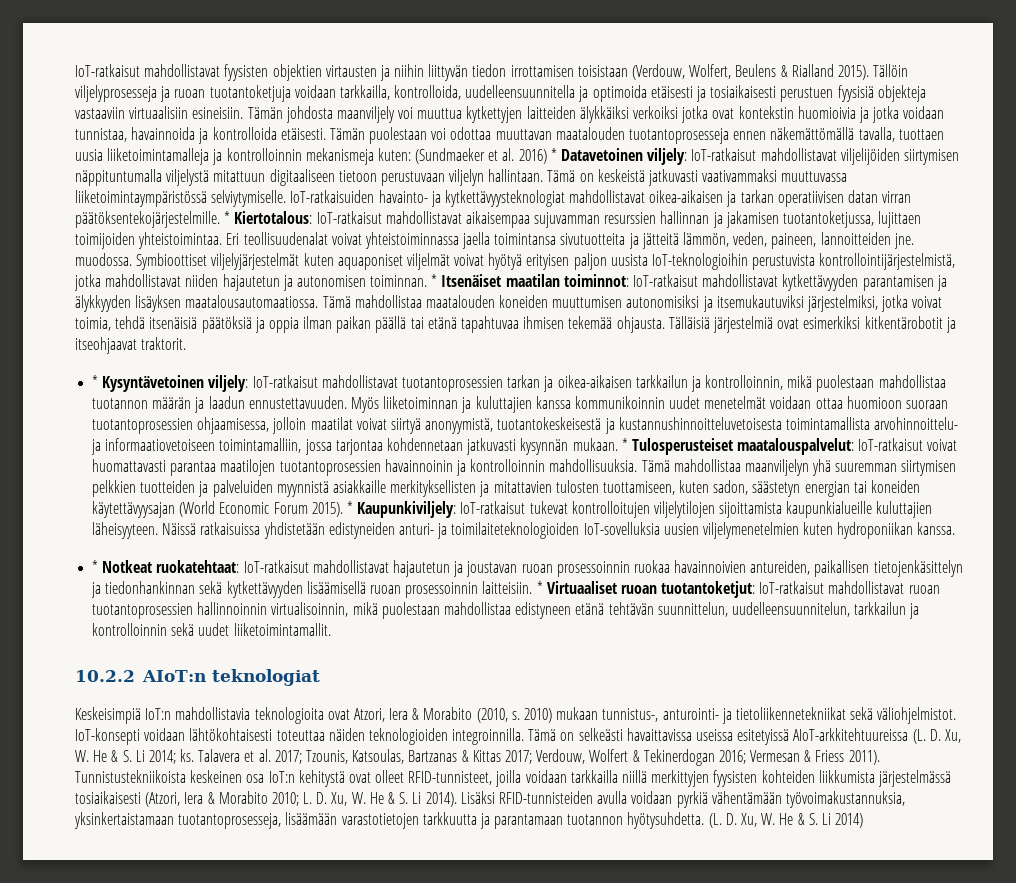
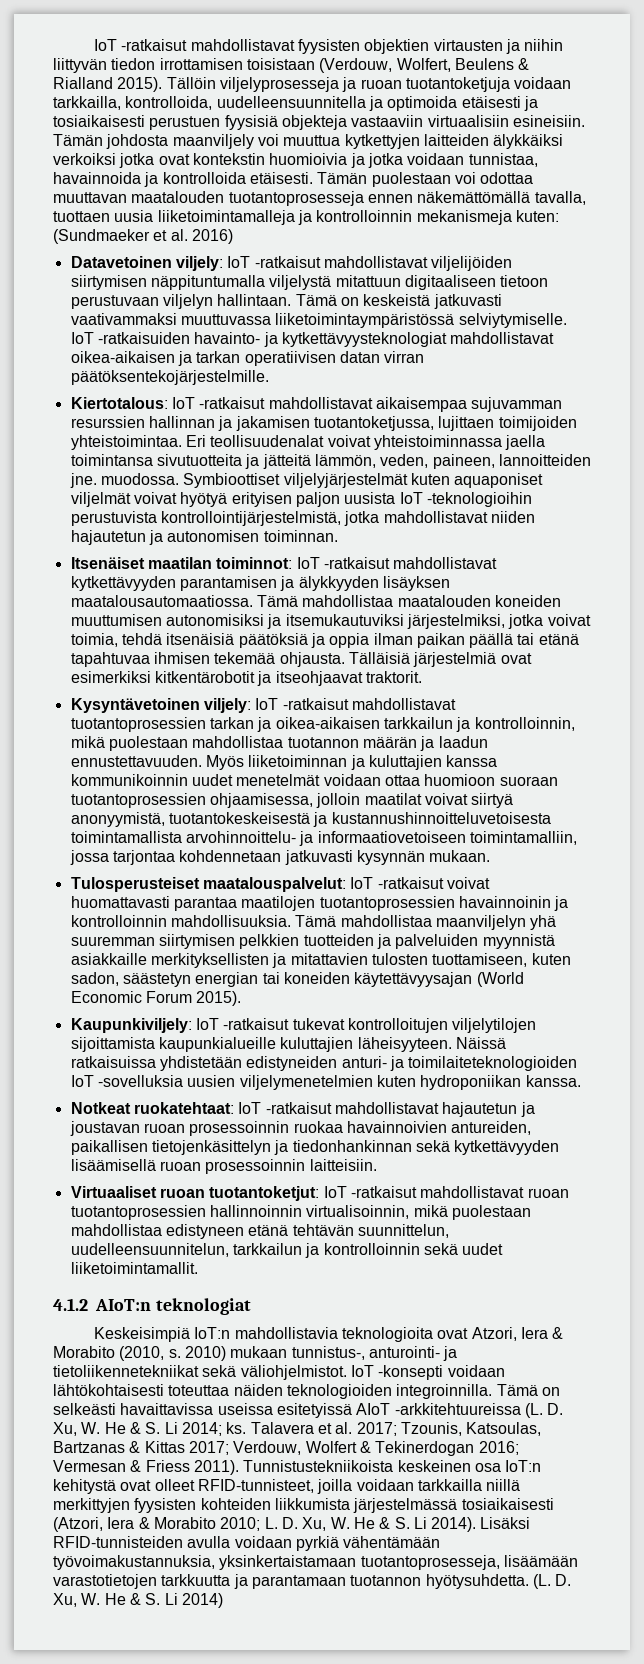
- IoT-ratkaisut mahdollistavat fyysisten objektien virtausten ja niihin liittyvän tiedon irrottamisen toisistaan (Verdouw, Wolfert, Beulens & Rialland 2015).
+ IoT -ratkaisut mahdollistavat fyysisten objektien virtausten ja niihin liittyvän tiedon irrottamisen toisistaan (Verdouw, Wolfert, Beulens & Rialland 2015).
- Tämän puolestaan voi odottaa muuttavan maatalouden tuotantoprosesseja ennen näkemättömällä tavalla, tuottaen uusia liiketoimintamalleja ja kontrolloinnin mekanismeja kuten: (Sundmaeker et al. 2016) * Datavetoinen viljely: IoT-ratkaisut mahdollistavat viljelijöiden siirtymisen näppituntumalla viljelystä mitattuun digitaaliseen tietoon perustuvaan viljelyn hallintaan.
+ Tämän puolestaan voi odottaa muuttavan maatalouden tuotantoprosesseja ennen näkemättömällä tavalla, tuottaen uusia liiketoimintamalleja ja kontrolloinnin mekanismeja kuten: (Sundmaeker et al. 2016)
+ Datavetoinen viljely: IoT -ratkaisut mahdollistavat viljelijöiden siirtymisen näppituntumalla viljelystä mitattuun digitaaliseen tietoon perustuvaan viljelyn hallintaan.
- IoT-ratkaisuiden havainto- ja kytkettävyysteknologiat mahdollistavat oikea-aikaisen ja tarkan operatiivisen datan virran päätöksentekojärjestelmille. * Kiertotalous: IoT-ratkaisut mahdollistavat aikaisempaa sujuvamman resurssien hallinnan ja jakamisen tuotantoketjussa, lujittaen toimijoiden yhteistoimintaa.
+ IoT -ratkaisuiden havainto- ja kytkettävyysteknologiat mahdollistavat oikea-aikaisen ja tarkan operatiivisen datan virran päätöksentekojärjestelmille.
+ Kiertotalous: IoT -ratkaisut mahdollistavat aikaisempaa sujuvamman resurssien hallinnan ja jakamisen tuotantoketjussa, lujittaen toimijoiden yhteistoimintaa.
- Symbioottiset viljelyjärjestelmät kuten aquaponiset viljelmät voivat hyötyä erityisen paljon uusista IoT-teknologioihin perustuvista kontrollointijärjestelmistä, jotka mahdollistavat niiden hajautetun ja autonomisen toiminnan. * Itsenäiset maatilan toiminnot: IoT-ratkaisut mahdollistavat kytkettävyyden parantamisen ja älykkyyden lisäyksen maatalousautomaatiossa.
+ Symbioottiset viljelyjärjestelmät kuten aquaponiset viljelmät voivat hyötyä erityisen paljon uusista IoT -teknologioihin perustuvista kontrollointijärjestelmistä, jotka mahdollistavat niiden hajautetun ja autonomisen toiminnan.
+ Itsenäiset maatilan toiminnot: IoT -ratkaisut mahdollistavat kytkettävyyden parantamisen ja älykkyyden lisäyksen maatalousautomaatiossa.
- * Kysyntävetoinen viljely: IoT-ratkaisut mahdollistavat tuotantoprosessien tarkan ja oikea-aikaisen tarkkailun ja kontrolloinnin, mikä puolestaan mahdollistaa tuotannon määrän ja laadun ennustettavuuden.
+ Kysyntävetoinen viljely: IoT -ratkaisut mahdollistavat tuotantoprosessien tarkan ja oikea-aikaisen tarkkailun ja kontrolloinnin, mikä puolestaan mahdollistaa tuotannon määrän ja laadun ennustettavuuden.
- Myös liiketoiminnan ja kuluttajien kanssa kommunikoinnin uudet menetelmät voidaan ottaa huomioon suoraan tuotantoprosessien ohjaamisessa, jolloin maatilat voivat siirtyä anonyymistä, tuotantokeskeisestä ja kustannushinnoitteluvetoisesta toimintamallista arvohinnoittelu- ja informaatiovetoiseen toimintamalliin, jossa tarjontaa kohdennetaan jatkuvasti kysynnän mukaan. * Tulosperusteiset maatalouspalvelut: IoT-ratkaisut voivat huomattavasti parantaa maatilojen tuotantoprosessien havainnoinin ja kontrolloinnin mahdollisuuksia.
+ Myös liiketoiminnan ja kuluttajien kanssa kommunikoinnin uudet menetelmät voidaan ottaa huomioon suoraan tuotantoprosessien ohjaamisessa, jolloin maatilat voivat siirtyä anonyymistä, tuotantokeskeisestä ja kustannushinnoitteluvetoisesta toimintamallista arvohinnoittelu- ja informaatiovetoiseen toimintamalliin, jossa tarjontaa kohdennetaan jatkuvasti kysynnän mukaan.
+ Tulosperusteiset maatalouspalvelut: IoT -ratkaisut voivat huomattavasti parantaa maatilojen tuotantoprosessien havainnoinin ja kontrolloinnin mahdollisuuksia.
- Tämä mahdollistaa maanviljelyn yhä suuremman siirtymisen pelkkien tuotteiden ja palveluiden myynnistä asiakkaille merkityksellisten ja mitattavien tulosten tuottamiseen, kuten sadon, säästetyn energian tai koneiden käytettävyysajan (World Economic Forum 2015). * Kaupunkiviljely: IoT-ratkaisut tukevat kontrolloitujen viljelytilojen sijoittamista kaupunkialueille kuluttajien läheisyyteen.
+ Tämä mahdollistaa maanviljelyn yhä suuremman siirtymisen pelkkien tuotteiden ja palveluiden myynnistä asiakkaille merkityksellisten ja mitattavien tulosten tuottamiseen, kuten sadon, säästetyn energian tai koneiden käytettävyysajan (World Economic Forum 2015).
+ Kaupunkiviljely: IoT -ratkaisut tukevat kontrolloitujen viljelytilojen sijoittamista kaupunkialueille kuluttajien läheisyyteen.
- Näissä ratkaisuissa yhdistetään edistyneiden anturi- ja toimilaiteteknologioiden IoT-sovelluksia uusien viljelymenetelmien kuten hydroponiikan kanssa.
+ Näissä ratkaisuissa yhdistetään edistyneiden anturi- ja toimilaiteteknologioiden IoT -sovelluksia uusien viljelymenetelmien kuten hydroponiikan kanssa.
- * Notkeat ruokatehtaat: IoT-ratkaisut mahdollistavat hajautetun ja joustavan ruoan prosessoinnin ruokaa havainnoivien antureiden, paikallisen tietojenkäsittelyn ja tiedonhankinnan sekä kytkettävyyden lisäämisellä ruoan prosessoinnin laitteisiin. * Virtuaaliset ruoan tuotantoketjut: IoT-ratkaisut mahdollistavat ruoan tuotantoprosessien hallinnoinnin virtualisoinnin, mikä puolestaan mahdollistaa edistyneen etänä tehtävän suunnittelun, uudelleensuunnitelun, tarkkailun ja kontrolloinnin sekä uudet liiketoimintamallit.
+ Notkeat ruokatehtaat: IoT -ratkaisut mahdollistavat hajautetun ja joustavan ruoan prosessoinnin ruokaa havainnoivien antureiden, paikallisen tietojenkäsittelyn ja tiedonhankinnan sekä kytkettävyyden lisäämisellä ruoan prosessoinnin laitteisiin.
+ Virtuaaliset ruoan tuotantoketjut: IoT -ratkaisut mahdollistavat ruoan tuotantoprosessien hallinnoinnin virtualisoinnin, mikä puolestaan mahdollistaa edistyneen etänä tehtävän suunnittelun, uudelleensuunnitelun, tarkkailun ja kontrolloinnin sekä uudet liiketoimintamallit.
- 10.2.2 AIoT:n teknologiat
+ 4.1.2 AIoT:n teknologiat
- IoT-konsepti voidaan lähtökohtaisesti toteuttaa näiden teknologioiden integroinnilla.
+ IoT -konsepti voidaan lähtökohtaisesti toteuttaa näiden teknologioiden integroinnilla.
- Tämä on selkeästi havaittavissa useissa esitetyissä AIoT-arkkitehtuureissa (L. D. Xu, W. He & S. Li 2014; ks.
+ Tämä on selkeästi havaittavissa useissa esitetyissä AIoT -arkkitehtuureissa (L. D. Xu, W. He & S. Li 2014; ks.

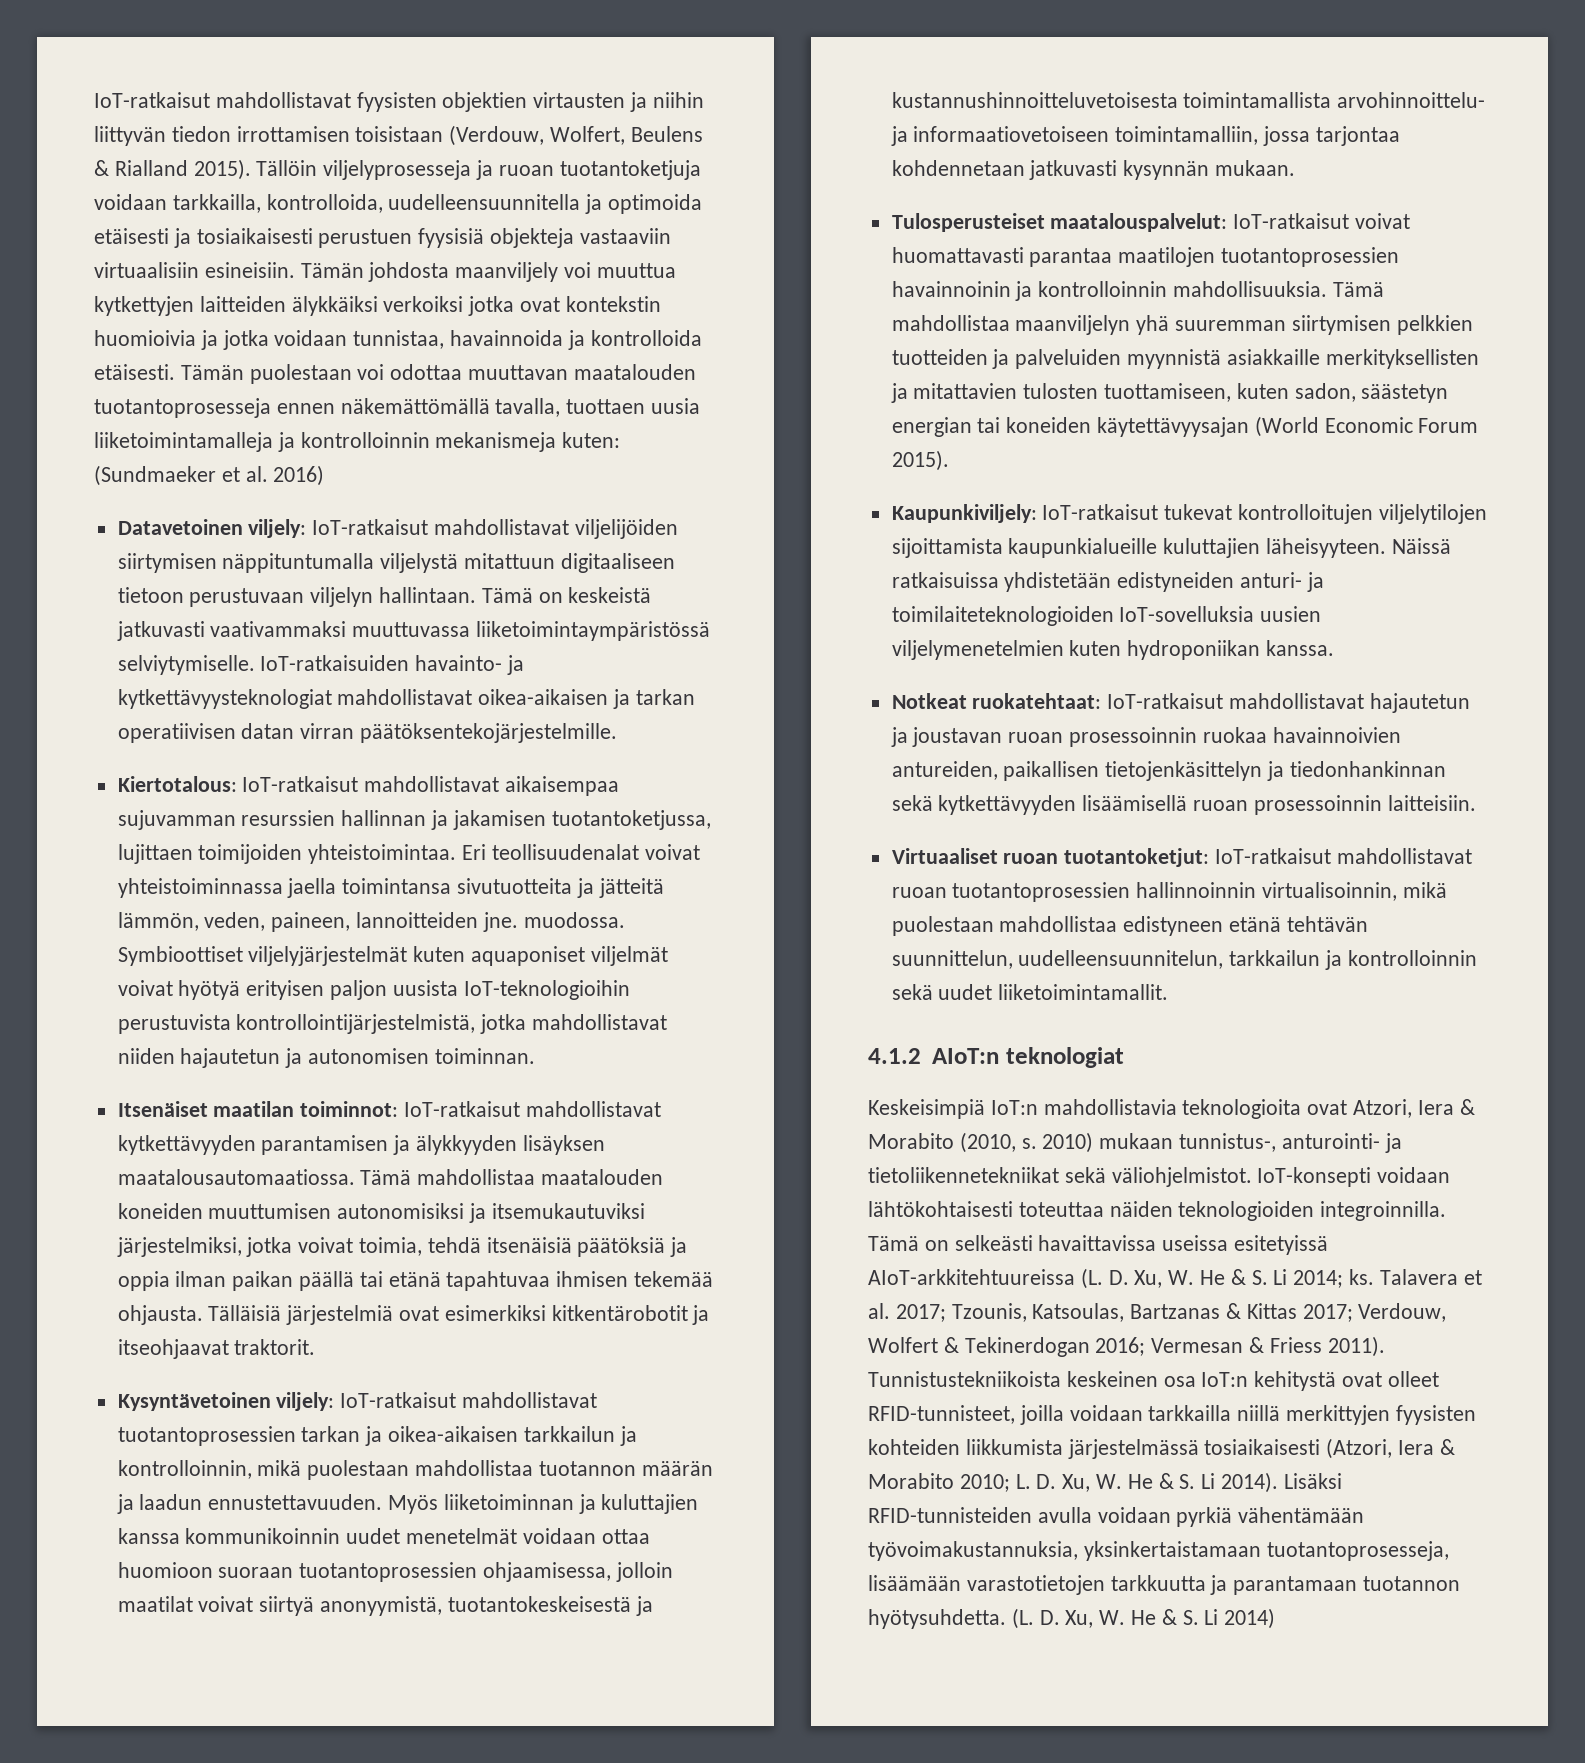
- IoT -ratkaisut mahdollistavat fyysisten objektien virtausten ja niihin liittyvän tiedon irrottamisen toisistaan (Verdouw, Wolfert, Beulens & Rialland 2015).
+ IoT-ratkaisut mahdollistavat fyysisten objektien virtausten ja niihin liittyvän tiedon irrottamisen toisistaan (Verdouw, Wolfert, Beulens & Rialland 2015).
- Datavetoinen viljely: IoT -ratkaisut mahdollistavat viljelijöiden siirtymisen näppituntumalla viljelystä mitattuun digitaaliseen tietoon perustuvaan viljelyn hallintaan.
+ Datavetoinen viljely: IoT-ratkaisut mahdollistavat viljelijöiden siirtymisen näppituntumalla viljelystä mitattuun digitaaliseen tietoon perustuvaan viljelyn hallintaan.
- IoT -ratkaisuiden havainto- ja kytkettävyysteknologiat mahdollistavat oikea-aikaisen ja tarkan operatiivisen datan virran päätöksentekojärjestelmille.
+ IoT-ratkaisuiden havainto- ja kytkettävyysteknologiat mahdollistavat oikea-aikaisen ja tarkan operatiivisen datan virran päätöksentekojärjestelmille.
- Kiertotalous: IoT -ratkaisut mahdollistavat aikaisempaa sujuvamman resurssien hallinnan ja jakamisen tuotantoketjussa, lujittaen toimijoiden yhteistoimintaa.
+ Kiertotalous: IoT-ratkaisut mahdollistavat aikaisempaa sujuvamman resurssien hallinnan ja jakamisen tuotantoketjussa, lujittaen toimijoiden yhteistoimintaa.
- Symbioottiset viljelyjärjestelmät kuten aquaponiset viljelmät voivat hyötyä erityisen paljon uusista IoT -teknologioihin perustuvista kontrollointijärjestelmistä, jotka mahdollistavat niiden hajautetun ja autonomisen toiminnan.
+ Symbioottiset viljelyjärjestelmät kuten aquaponiset viljelmät voivat hyötyä erityisen paljon uusista IoT-teknologioihin perustuvista kontrollointijärjestelmistä, jotka mahdollistavat niiden hajautetun ja autonomisen toiminnan.
- Itsenäiset maatilan toiminnot: IoT -ratkaisut mahdollistavat kytkettävyyden parantamisen ja älykkyyden lisäyksen maatalousautomaatiossa.
+ Itsenäiset maatilan toiminnot: IoT-ratkaisut mahdollistavat kytkettävyyden parantamisen ja älykkyyden lisäyksen maatalousautomaatiossa.
- Kysyntävetoinen viljely: IoT -ratkaisut mahdollistavat tuotantoprosessien tarkan ja oikea-aikaisen tarkkailun ja kontrolloinnin, mikä puolestaan mahdollistaa tuotannon määrän ja laadun ennustettavuuden.
+ Kysyntävetoinen viljely: IoT-ratkaisut mahdollistavat tuotantoprosessien tarkan ja oikea-aikaisen tarkkailun ja kontrolloinnin, mikä puolestaan mahdollistaa tuotannon määrän ja laadun ennustettavuuden.
- Tulosperusteiset maatalouspalvelut: IoT -ratkaisut voivat huomattavasti parantaa maatilojen tuotantoprosessien havainnoinin ja kontrolloinnin mahdollisuuksia.
+ Tulosperusteiset maatalouspalvelut: IoT-ratkaisut voivat huomattavasti parantaa maatilojen tuotantoprosessien havainnoinin ja kontrolloinnin mahdollisuuksia.
- Kaupunkiviljely: IoT -ratkaisut tukevat kontrolloitujen viljelytilojen sijoittamista kaupunkialueille kuluttajien läheisyyteen.
+ Kaupunkiviljely: IoT-ratkaisut tukevat kontrolloitujen viljelytilojen sijoittamista kaupunkialueille kuluttajien läheisyyteen.
- Näissä ratkaisuissa yhdistetään edistyneiden anturi- ja toimilaiteteknologioiden IoT -sovelluksia uusien viljelymenetelmien kuten hydroponiikan kanssa.
+ Näissä ratkaisuissa yhdistetään edistyneiden anturi- ja toimilaiteteknologioiden IoT-sovelluksia uusien viljelymenetelmien kuten hydroponiikan kanssa.
- Notkeat ruokatehtaat: IoT -ratkaisut mahdollistavat hajautetun ja joustavan ruoan prosessoinnin ruokaa havainnoivien antureiden, paikallisen tietojenkäsittelyn ja tiedonhankinnan sekä kytkettävyyden lisäämisellä ruoan prosessoinnin laitteisiin.
+ Notkeat ruokatehtaat: IoT-ratkaisut mahdollistavat hajautetun ja joustavan ruoan prosessoinnin ruokaa havainnoivien antureiden, paikallisen tietojenkäsittelyn ja tiedonhankinnan sekä kytkettävyyden lisäämisellä ruoan prosessoinnin laitteisiin.
- Virtuaaliset ruoan tuotantoketjut: IoT -ratkaisut mahdollistavat ruoan tuotantoprosessien hallinnoinnin virtualisoinnin, mikä puolestaan mahdollistaa edistyneen etänä tehtävän suunnittelun, uudelleensuunnitelun, tarkkailun ja kontrolloinnin sekä uudet liiketoimintamallit.
+ Virtuaaliset ruoan tuotantoketjut: IoT-ratkaisut mahdollistavat ruoan tuotantoprosessien hallinnoinnin virtualisoinnin, mikä puolestaan mahdollistaa edistyneen etänä tehtävän suunnittelun, uudelleensuunnitelun, tarkkailun ja kontrolloinnin sekä uudet liiketoimintamallit.
- IoT -konsepti voidaan lähtökohtaisesti toteuttaa näiden teknologioiden integroinnilla.
+ IoT-konsepti voidaan lähtökohtaisesti toteuttaa näiden teknologioiden integroinnilla.
- Tämä on selkeästi havaittavissa useissa esitetyissä AIoT -arkkitehtuureissa (L. D. Xu, W. He & S. Li 2014; ks.
+ Tämä on selkeästi havaittavissa useissa esitetyissä AIoT-arkkitehtuureissa (L. D. Xu, W. He & S. Li 2014; ks.

